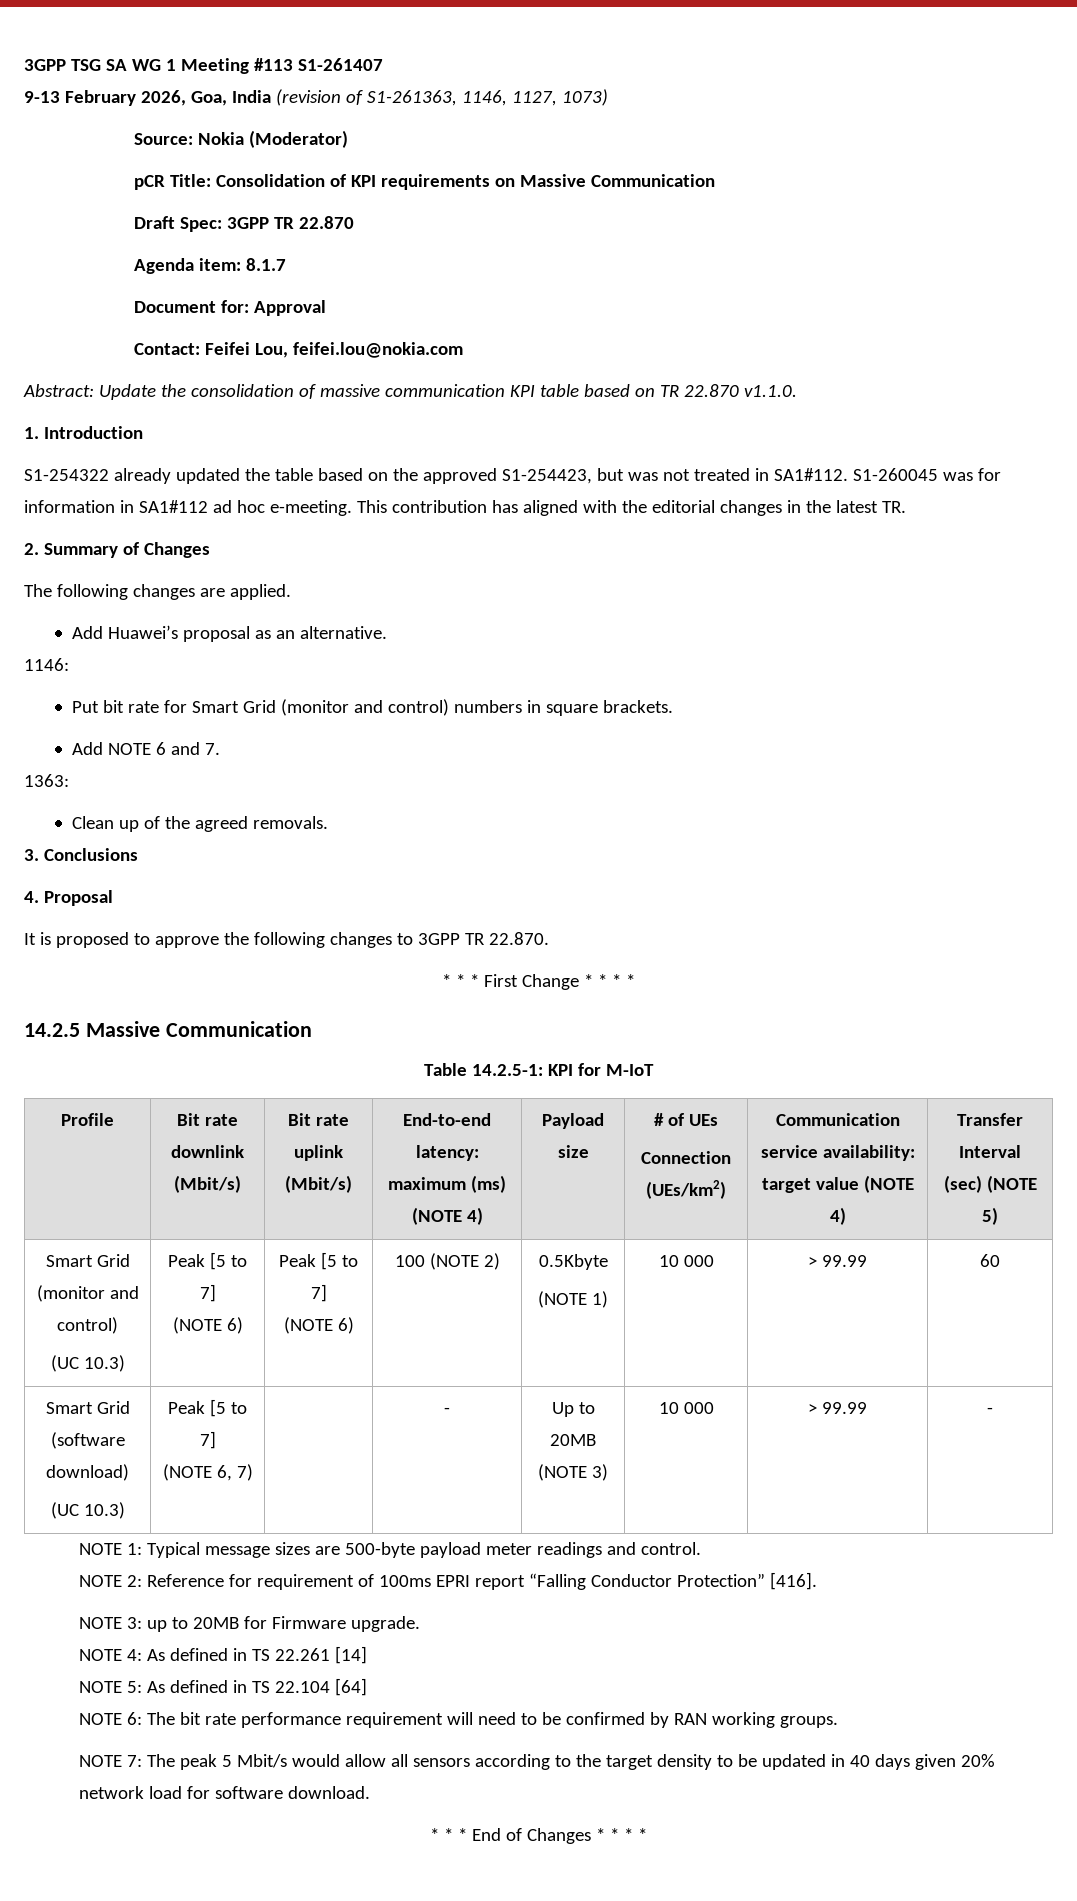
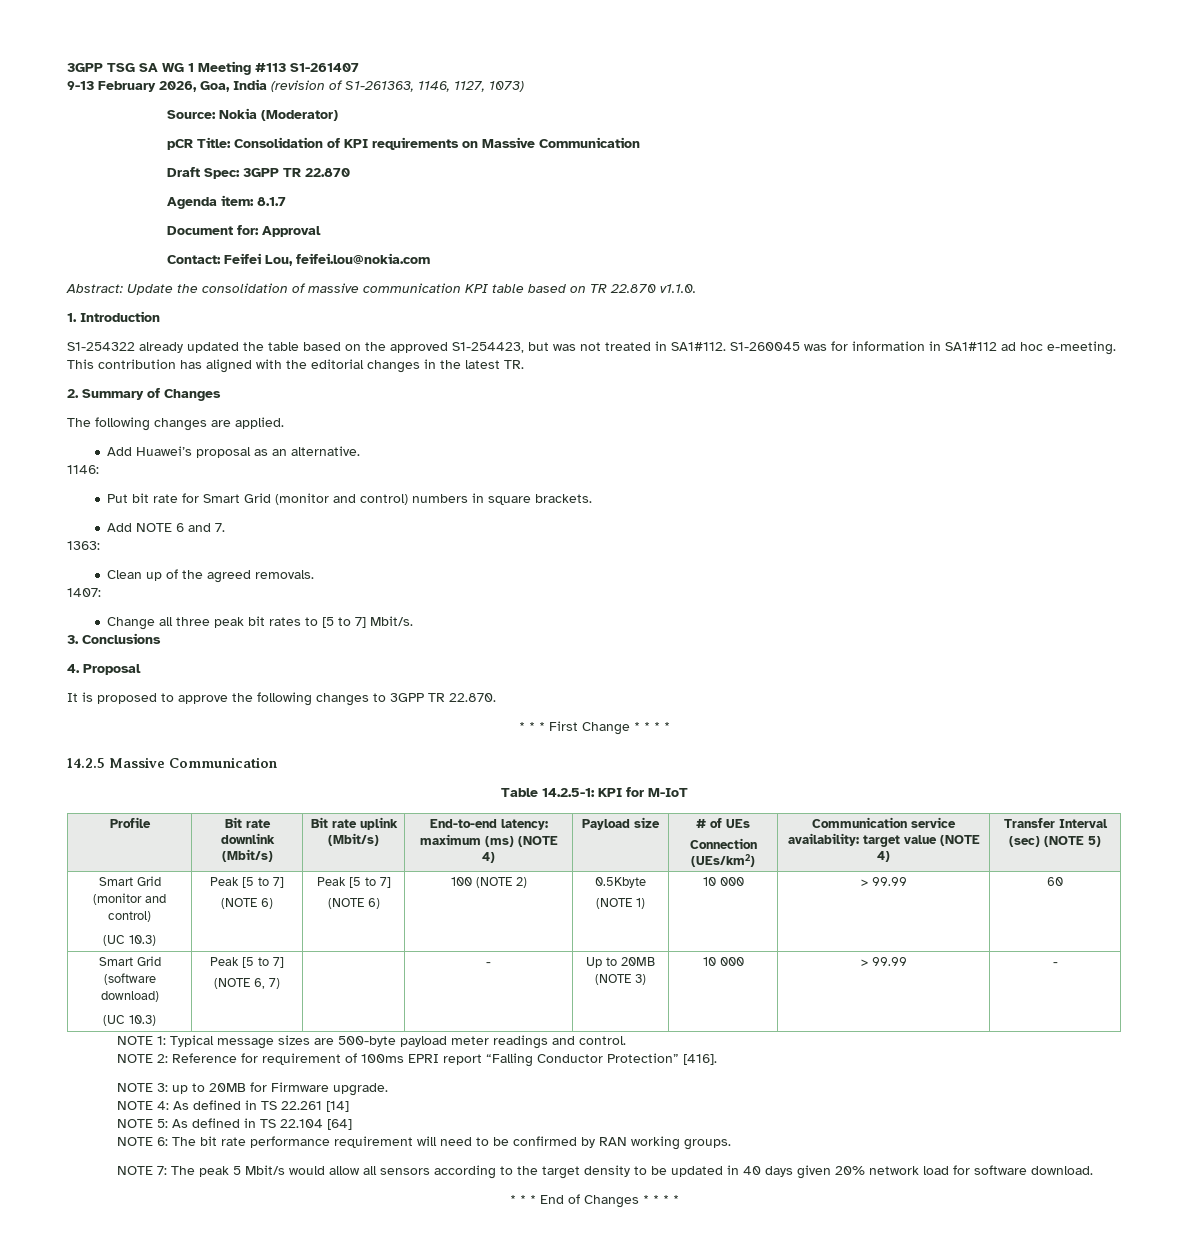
+ 1407:
+ Change all three peak bit rates to [5 to 7] Mbit/s.

